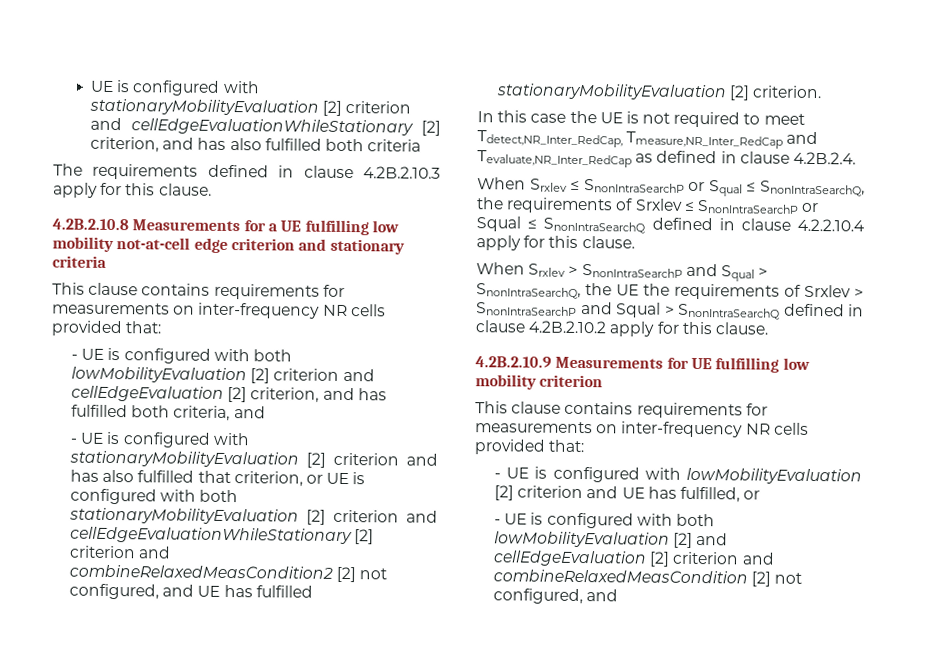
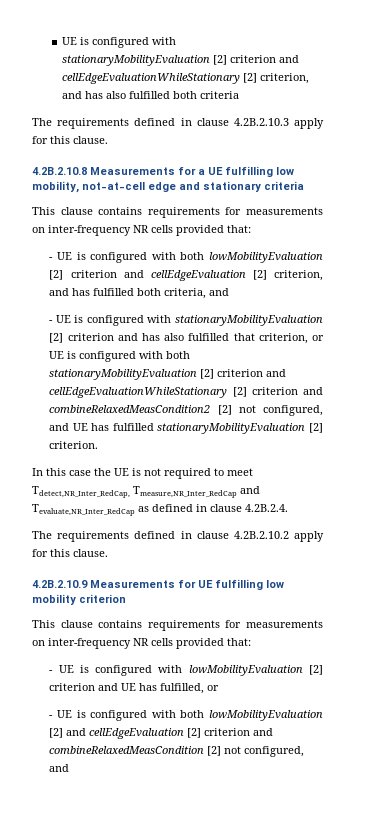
- 4.2B.2.10.8 Measurements for a UE fulfilling low mobility not-at-cell edge criterion and stationary criteria
+ 4.2B.2.10.8 Measurements for a UE fulfilling low mobility, not-at-cell edge and stationary criteria
- When Srxlev ≤ SnonIntraSearchP or Squal ≤ SnonIntraSearchQ, the requirements of Srxlev ≤ SnonIntraSearchP or Squal ≤ SnonIntraSearchQ defined in clause 4.2.2.10.4 apply for this clause.
- When Srxlev > SnonIntraSearchP and Squal > SnonIntraSearchQ, the UE the requirements of Srxlev > SnonIntraSearchP and Squal > SnonIntraSearchQ defined in clause 4.2B.2.10.2 apply for this clause.
+ The requirements defined in clause 4.2B.2.10.2 apply for this clause.

